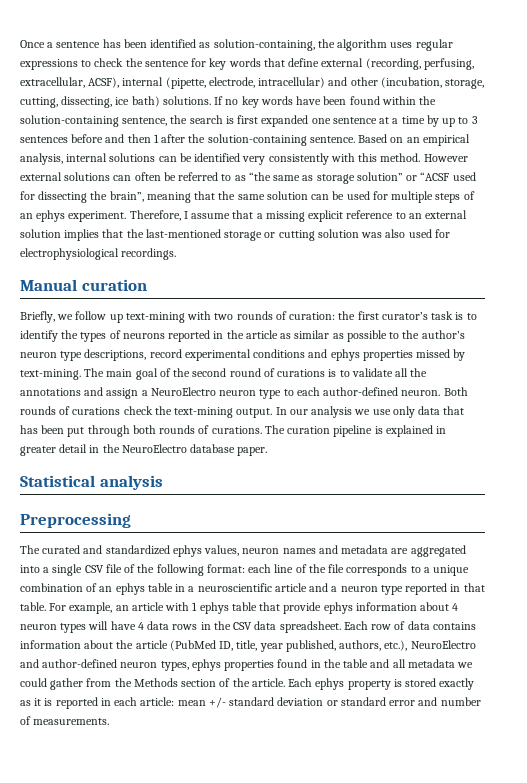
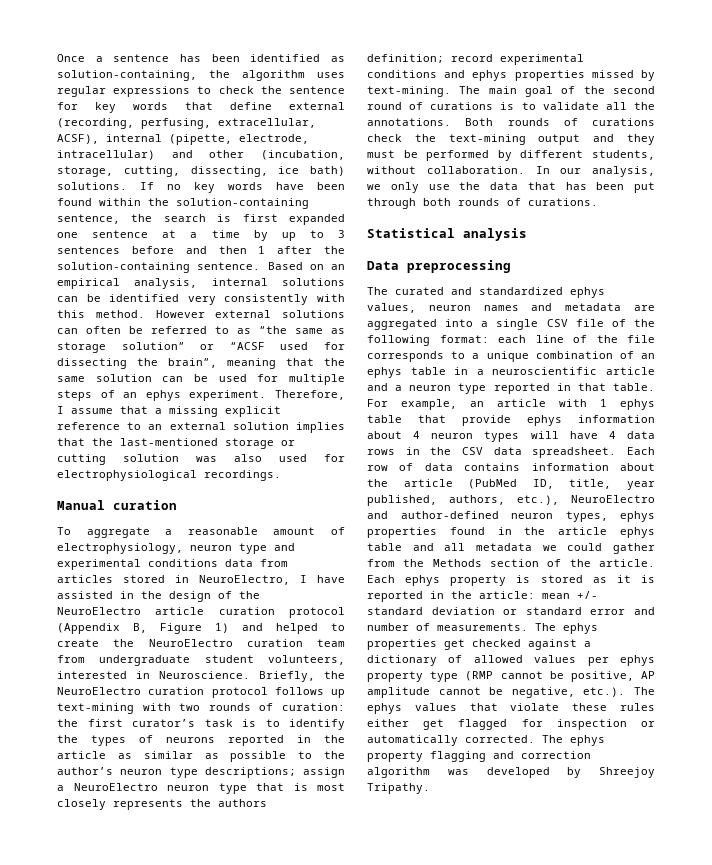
- Briefly, we follow up text-mining with two rounds of curation: the first curator’s task is to identify the types of neurons reported in the article as similar as possible to the author’s neuron type descriptions, record experimental conditions and ephys properties missed by text-mining.
+ To aggregate a reasonable amount of electrophysiology, neuron type and experimental conditions data from articles stored in NeuroElectro, I have assisted in the design of the NeuroElectro article curation protocol (Appendix B, Figure 1) and helped to create the NeuroElectro curation team from undergraduate student volunteers, interested in Neuroscience. Briefly, the NeuroElectro curation protocol follows up text-mining with two rounds of curation: the first curator’s task is to identify the types of neurons reported in the article as similar as possible to the author’s neuron type descriptions; assign a NeuroElectro neuron type that is most closely represents the authors definition; record experimental conditions and ephys properties missed by text-mining.
- The main goal of the second round of curations is to validate all the annotations and assign a NeuroElectro neuron type to each author-defined neuron.
+ The main goal of the second round of curations is to validate all the annotations.
- Both rounds of curations check the text-mining output. In our analysis we use only data that has been put through both rounds of curations. The curation pipeline is explained in greater detail in the NeuroElectro database paper.
+ Both rounds of curations check the text-mining output and they must be performed by different students, without collaboration. In our analysis, we only use the data that has been put through both rounds of curations.
- Preprocessing
+ Data preprocessing
- Each row of data contains information about the article (PubMed ID, title, year published, authors, etc.), NeuroElectro and author-defined neuron types, ephys properties found in the table and all metadata we could gather from the Methods section of the article.
+ Each row of data contains information about the article (PubMed ID, title, year published, authors, etc.), NeuroElectro and author-defined neuron types, ephys properties found in the article ephys table and all metadata we could gather from the Methods section of the article.
- Each ephys property is stored exactly as it is reported in each article: mean +/- standard deviation or standard error and number of measurements.
+ Each ephys property is stored as it is reported in the article: mean +/- standard deviation or standard error and number of measurements.
+ The ephys properties get checked against a dictionary of allowed values per ephys property type (RMP cannot be positive, AP amplitude cannot be negative, etc.). The ephys values that violate these rules either get flagged for inspection or automatically corrected. The ephys property flagging and correction algorithm was developed by Shreejoy Tripathy.

